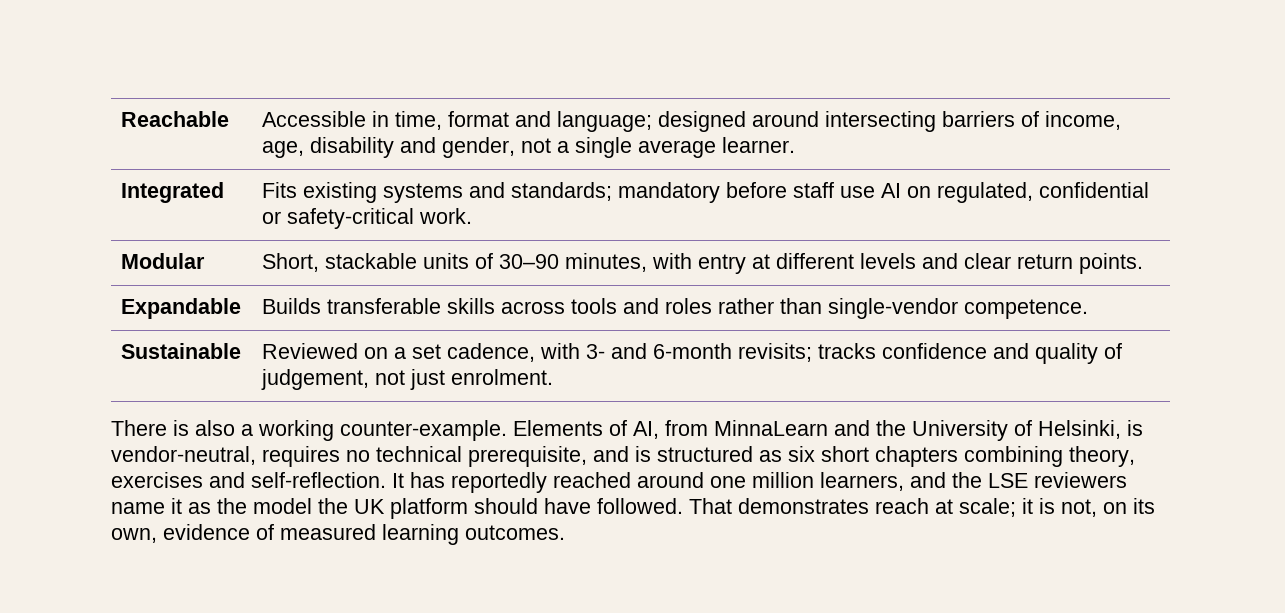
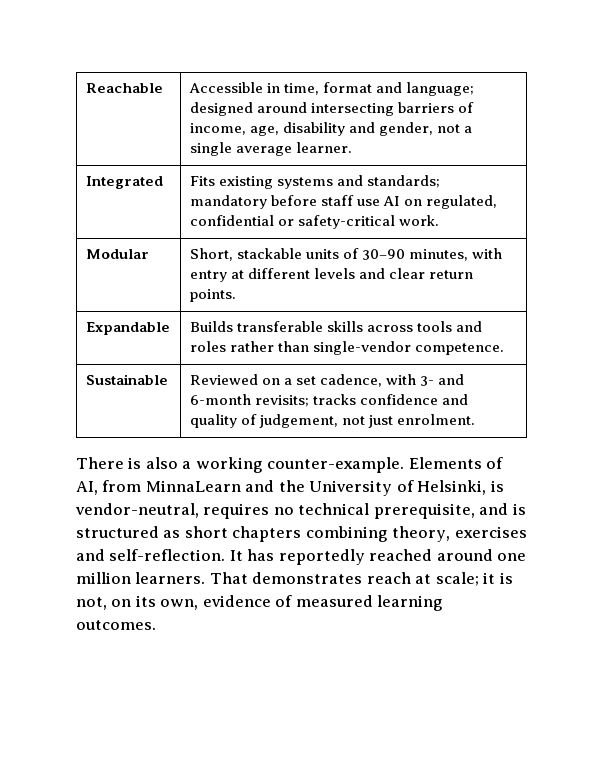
- Elements of AI, from MinnaLearn and the University of Helsinki, is vendor-neutral, requires no technical prerequisite, and is structured as six short chapters combining theory, exercises and self-reflection.
+ Elements of AI, from MinnaLearn and the University of Helsinki, is vendor-neutral, requires no technical prerequisite, and is structured as short chapters combining theory, exercises and self-reflection.
- It has reportedly reached around one million learners, and the LSE reviewers name it as the model the UK platform should have followed.
+ It has reportedly reached around one million learners.

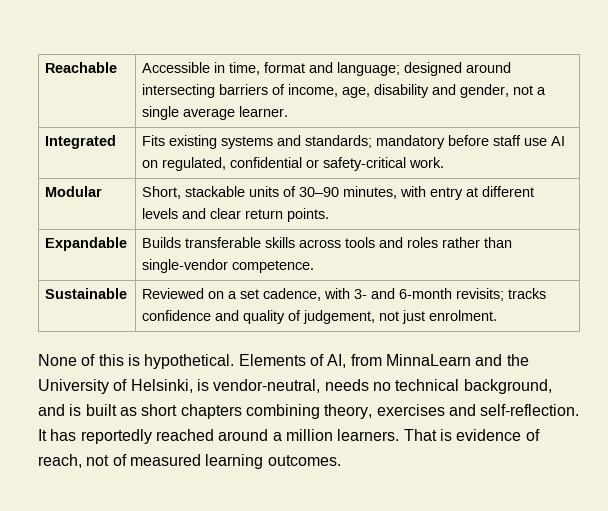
- There is also a working counter-example.
+ None of this is hypothetical.
- Elements of AI, from MinnaLearn and the University of Helsinki, is vendor-neutral, requires no technical prerequisite, and is structured as short chapters combining theory, exercises and self-reflection.
+ Elements of AI, from MinnaLearn and the University of Helsinki, is vendor-neutral, needs no technical background, and is built as short chapters combining theory, exercises and self-reflection.
- It has reportedly reached around one million learners.
+ It has reportedly reached around a million learners.
- That demonstrates reach at scale; it is not, on its own, evidence of measured learning outcomes.
+ That is evidence of reach, not of measured learning outcomes.

